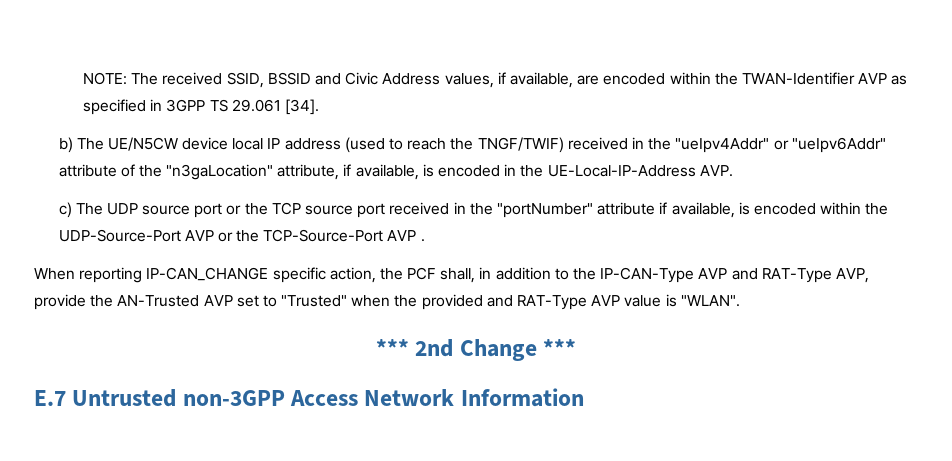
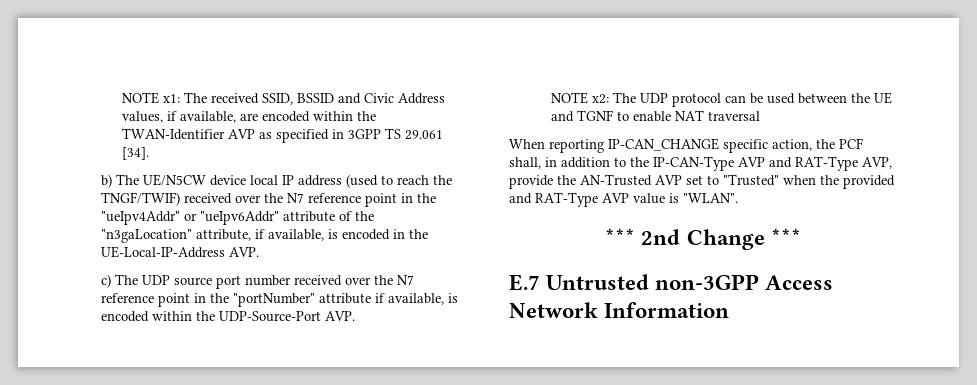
- NOTE: The received SSID, BSSID and Civic Address values, if available, are encoded within the TWAN-Identifier AVP as specified in 3GPP TS 29.061 [34].
+ NOTE x1: The received SSID, BSSID and Civic Address values, if available, are encoded within the TWAN-Identifier AVP as specified in 3GPP TS 29.061 [34].
- b) The UE/N5CW device local IP address (used to reach the TNGF/TWIF) received in the "ueIpv4Addr" or "ueIpv6Addr" attribute of the "n3gaLocation" attribute, if available, is encoded in the UE-Local-IP-Address AVP.
+ b) The UE/N5CW device local IP address (used to reach the TNGF/TWIF) received over the N7 reference point in the "ueIpv4Addr" or "ueIpv6Addr" attribute of the "n3gaLocation" attribute, if available, is encoded in the UE-Local-IP-Address AVP.
- c) The UDP source port or the TCP source port received in the "portNumber" attribute if available, is encoded within the UDP-Source-Port AVP or the TCP-Source-Port AVP .
+ c) The UDP source port number received over the N7 reference point in the "portNumber" attribute if available, is encoded within the UDP-Source-Port AVP.
+ NOTE x2: The UDP protocol can be used between the UE and TGNF to enable NAT traversal

